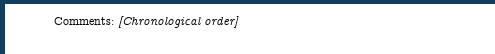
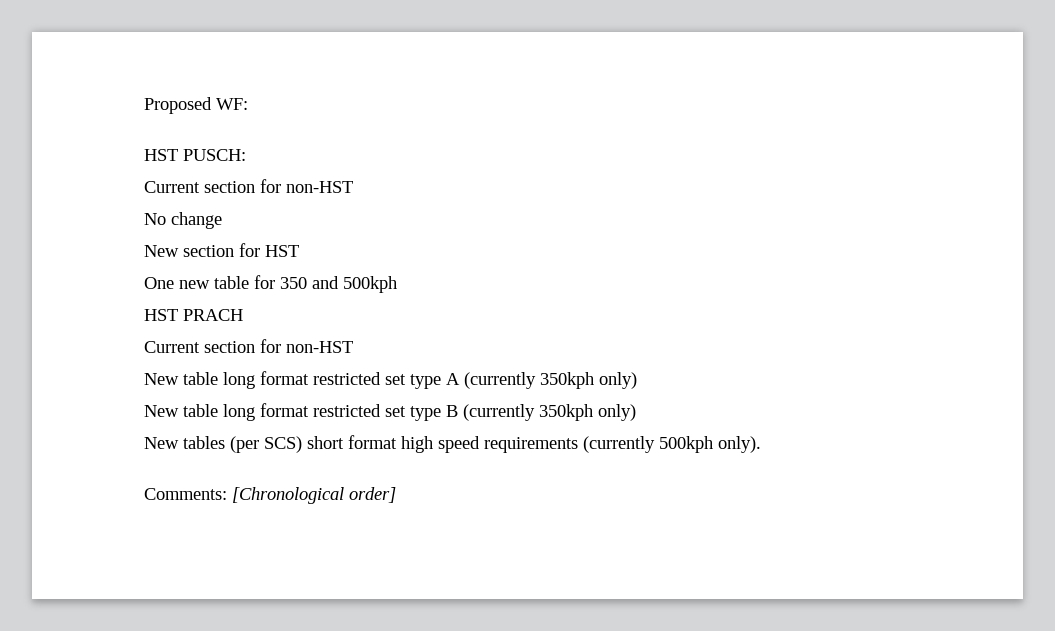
+ Proposed WF:
+ HST PUSCH:
+ Current section for non-HST
+ No change
+ New section for HST
+ One new table for 350 and 500kph
+ HST PRACH
+ Current section for non-HST
+ New table long format restricted set type A (currently 350kph only)
+ New table long format restricted set type B (currently 350kph only)
+ New tables (per SCS) short format high speed requirements (currently 500kph only).

